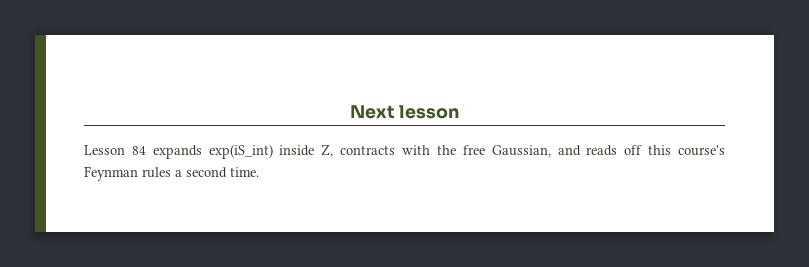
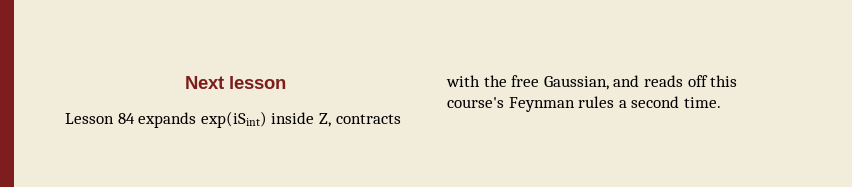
- Lesson 84 expands exp(iS_int) inside Z, contracts with the free Gaussian, and reads off this course's Feynman rules a second time.
+ Lesson 84 expands exp(iSint) inside Z, contracts with the free Gaussian, and reads off this course's Feynman rules a second time.

